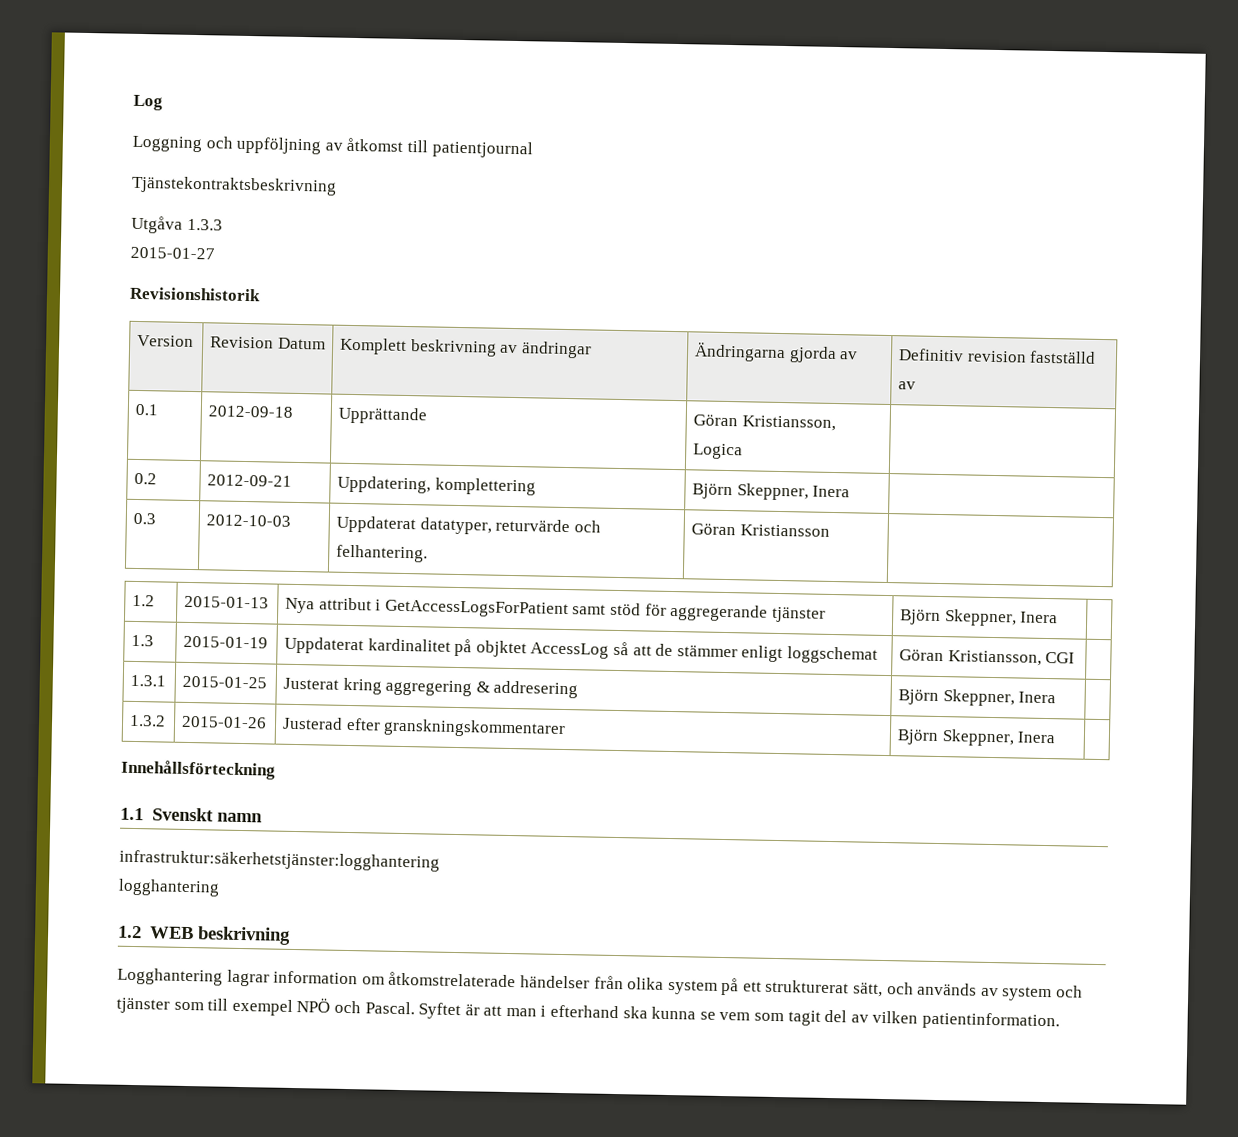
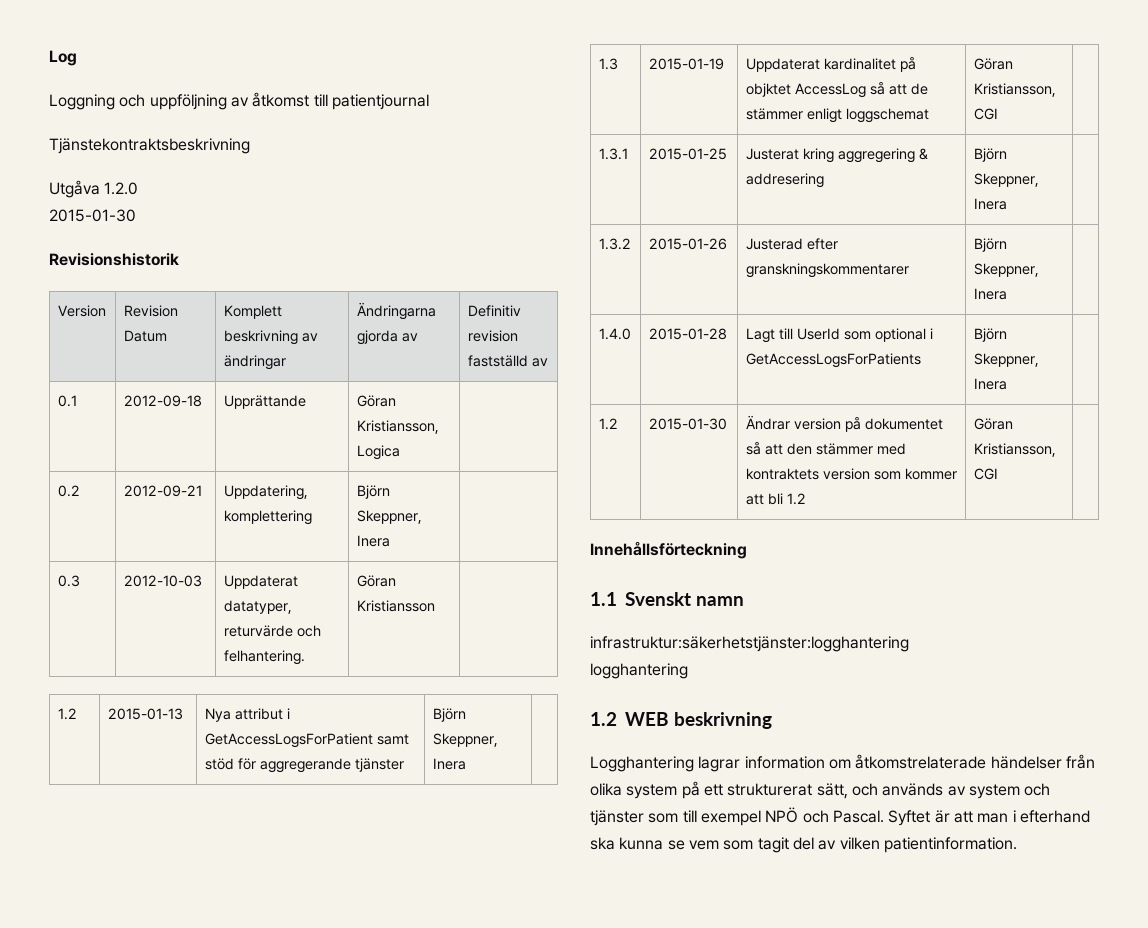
- Utgåva 1.3.3
- 2015-01-27
+ Utgåva 1.2.0
+ 2015-01-30
+ 1.4.0 | 2015-01-28 | Lagt till UserId som optional i GetAccessLogsForPatients | Björn Skeppner, Inera |
+ 1.2 | 2015-01-30 | Ändrar version på dokumentet så att den stämmer med kontraktets version som kommer att bli 1.2 | Göran Kristiansson, CGI |

